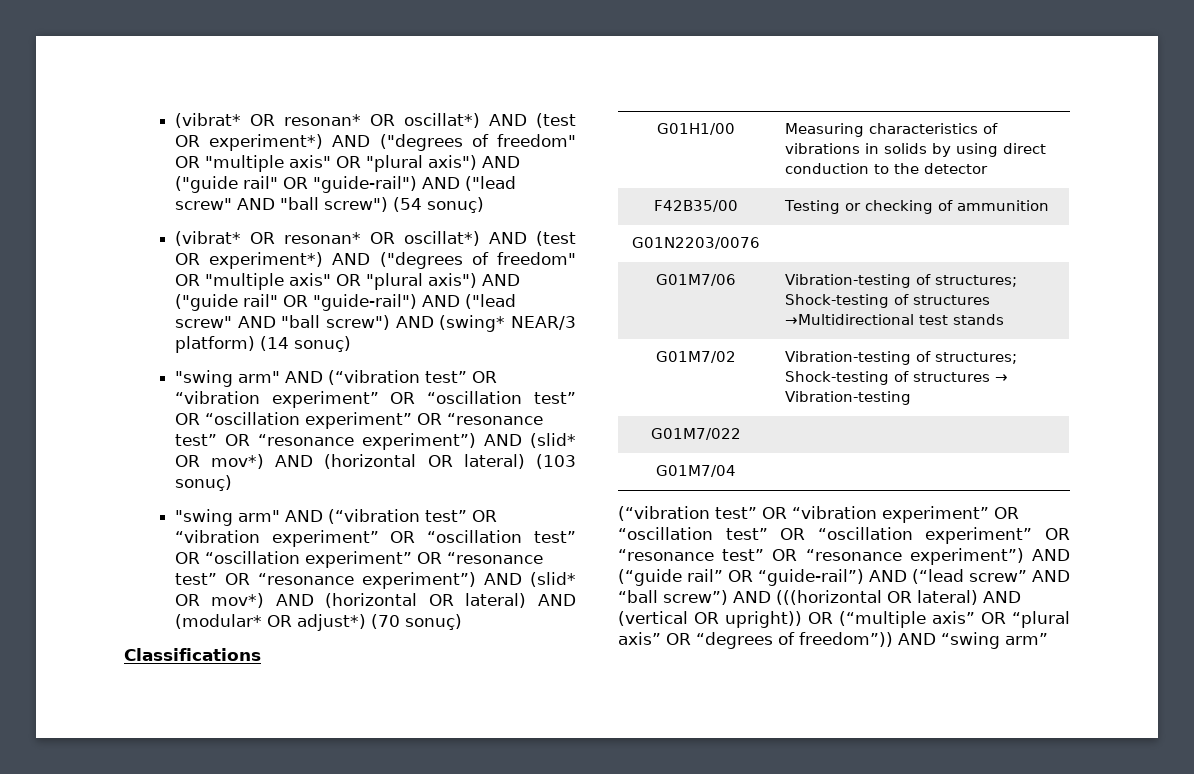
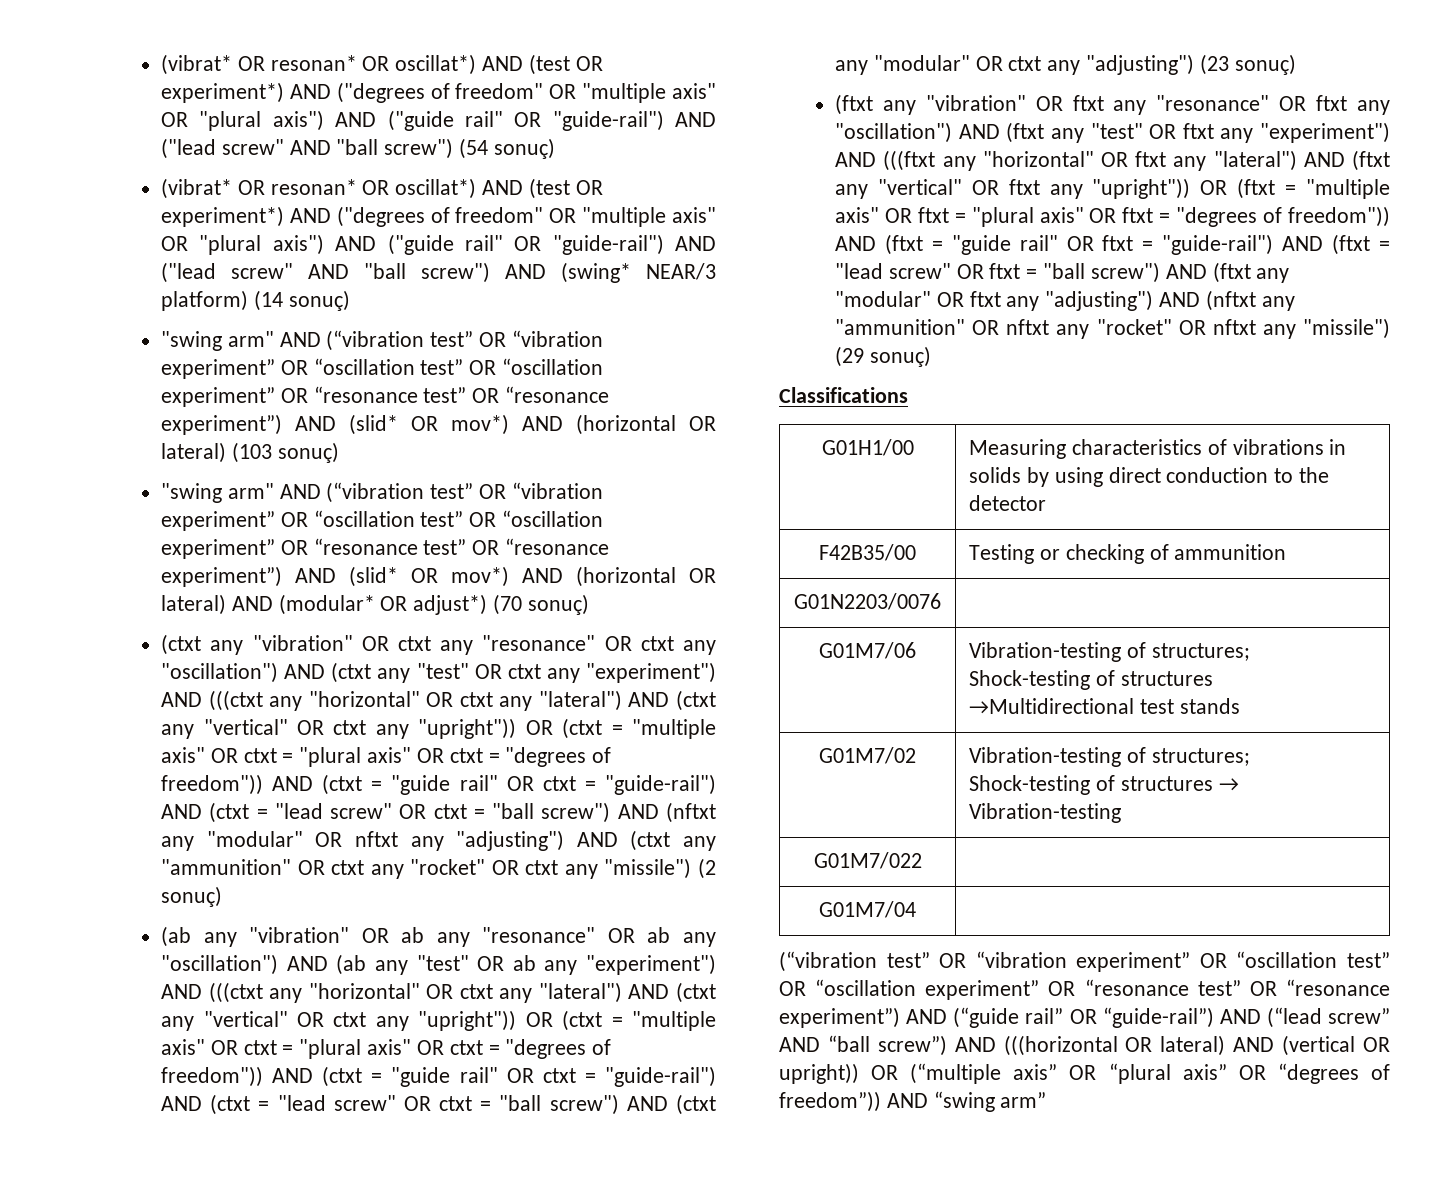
+ (ctxt any "vibration" OR ctxt any "resonance" OR ctxt any "oscillation") AND (ctxt any "test" OR ctxt any "experiment") AND (((ctxt any "horizontal" OR ctxt any "lateral") AND (ctxt any "vertical" OR ctxt any "upright")) OR (ctxt = "multiple axis" OR ctxt = "plural axis" OR ctxt = "degrees of freedom")) AND (ctxt = "guide rail" OR ctxt = "guide-rail") AND (ctxt = "lead screw" OR ctxt = "ball screw") AND (nftxt any "modular" OR nftxt any "adjusting") AND (ctxt any "ammunition" OR ctxt any "rocket" OR ctxt any "missile") (2 sonuç)
+ (ab any "vibration" OR ab any "resonance" OR ab any "oscillation") AND (ab any "test" OR ab any "experiment") AND (((ctxt any "horizontal" OR ctxt any "lateral") AND (ctxt any "vertical" OR ctxt any "upright")) OR (ctxt = "multiple axis" OR ctxt = "plural axis" OR ctxt = "degrees of freedom")) AND (ctxt = "guide rail" OR ctxt = "guide-rail") AND (ctxt = "lead screw" OR ctxt = "ball screw") AND (ctxt any "modular" OR ctxt any "adjusting") (23 sonuç)
+ (ftxt any "vibration" OR ftxt any "resonance" OR ftxt any "oscillation") AND (ftxt any "test" OR ftxt any "experiment") AND (((ftxt any "horizontal" OR ftxt any "lateral") AND (ftxt any "vertical" OR ftxt any "upright")) OR (ftxt = "multiple axis" OR ftxt = "plural axis" OR ftxt = "degrees of freedom")) AND (ftxt = "guide rail" OR ftxt = "guide-rail") AND (ftxt = "lead screw" OR ftxt = "ball screw") AND (ftxt any "modular" OR ftxt any "adjusting") AND (nftxt any "ammunition" OR nftxt any "rocket" OR nftxt any "missile") (29 sonuç)

